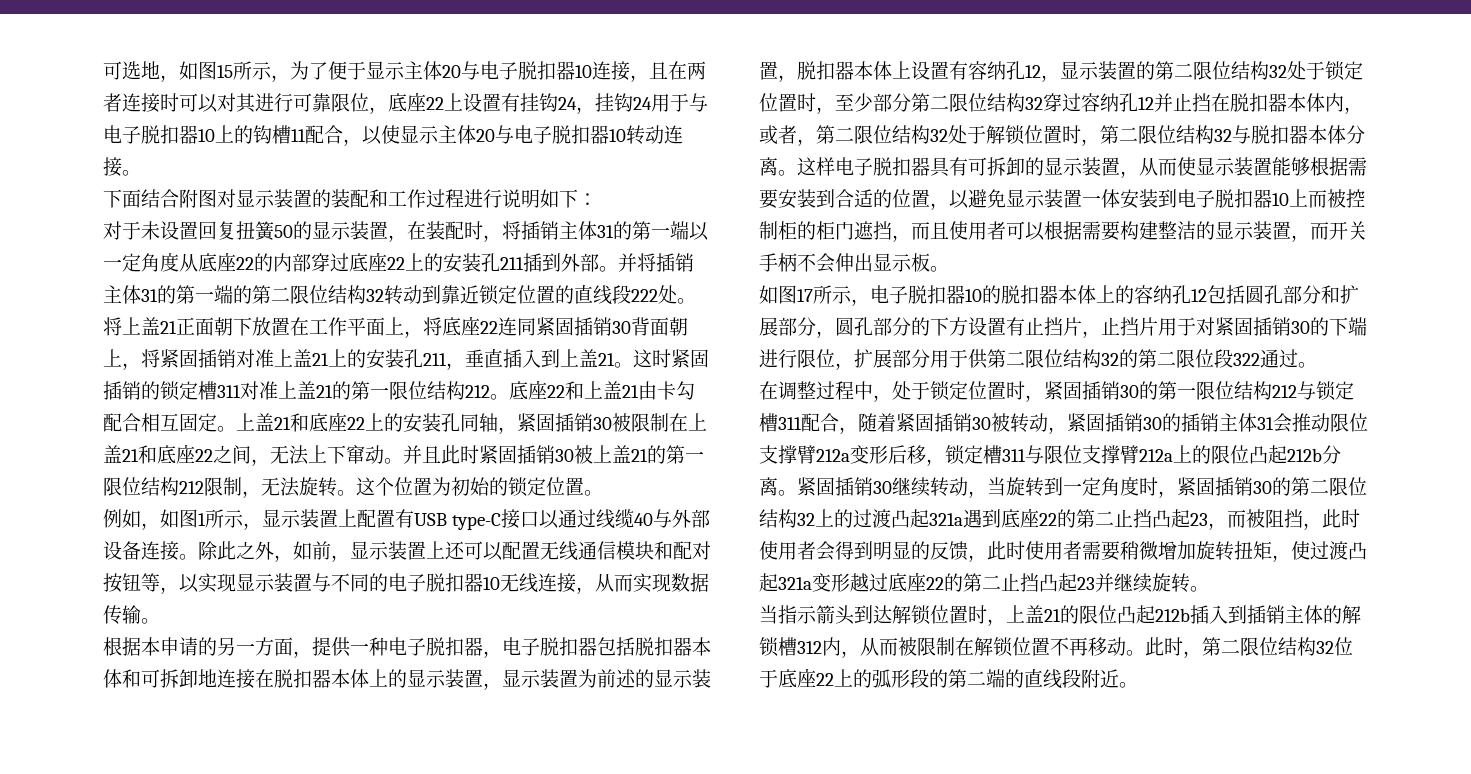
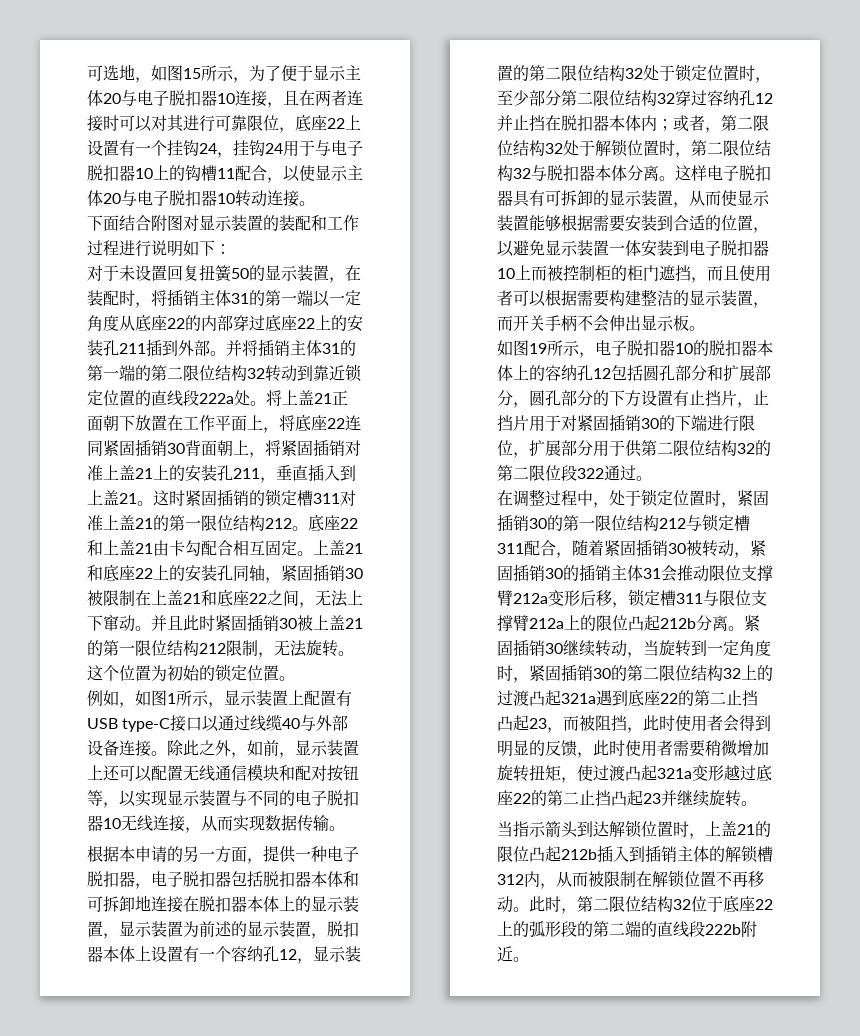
- 可选地，如图15所示，为了便于显示主体20与电子脱扣器10连接，且在两者连接时可以对其进行可靠限位，底座22上设置有挂钩24，挂钩24用于与电子脱扣器10上的钩槽11配合，以使显示主体20与电子脱扣器10转动连接。
+ 可选地，如图15所示，为了便于显示主体20与电子脱扣器10连接，且在两者连接时可以对其进行可靠限位，底座22上设置有一个挂钩24，挂钩24用于与电子脱扣器10上的钩槽11配合，以使显示主体20与电子脱扣器10转动连接。
- 并将插销主体31的第一端的第二限位结构32转动到靠近锁定位置的直线段222处。
+ 并将插销主体31的第一端的第二限位结构32转动到靠近锁定位置的直线段222a处。
- 根据本申请的另一方面，提供一种电子脱扣器，电子脱扣器包括脱扣器本体和可拆卸地连接在脱扣器本体上的显示装置，显示装置为前述的显示装置，脱扣器本体上设置有容纳孔12，显示装置的第二限位结构32处于锁定位置时，至少部分第二限位结构32穿过容纳孔12并止挡在脱扣器本体内，或者，第二限位结构32处于解锁位置时，第二限位结构32与脱扣器本体分离。
+ 根据本申请的另一方面，提供一种电子脱扣器，电子脱扣器包括脱扣器本体和可拆卸地连接在脱扣器本体上的显示装置，显示装置为前述的显示装置，脱扣器本体上设置有一个容纳孔12，显示装置的第二限位结构32处于锁定位置时，至少部分第二限位结构32穿过容纳孔12并止挡在脱扣器本体内；或者，第二限位结构32处于解锁位置时，第二限位结构32与脱扣器本体分离。
- 如图17所示，电子脱扣器10的脱扣器本体上的容纳孔12包括圆孔部分和扩展部分，圆孔部分的下方设置有止挡片，止挡片用于对紧固插销30的下端进行限位，扩展部分用于供第二限位结构32的第二限位段322通过。
+ 如图19所示，电子脱扣器10的脱扣器本体上的容纳孔12包括圆孔部分和扩展部分，圆孔部分的下方设置有止挡片，止挡片用于对紧固插销30的下端进行限位，扩展部分用于供第二限位结构32的第二限位段322通过。
- 此时，第二限位结构32位于底座22上的弧形段的第二端的直线段附近。
+ 此时，第二限位结构32位于底座22上的弧形段的第二端的直线段222b附近。

